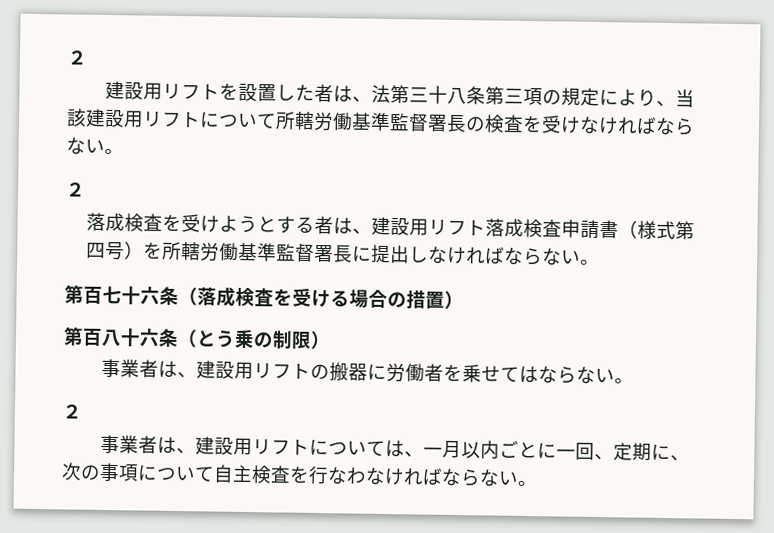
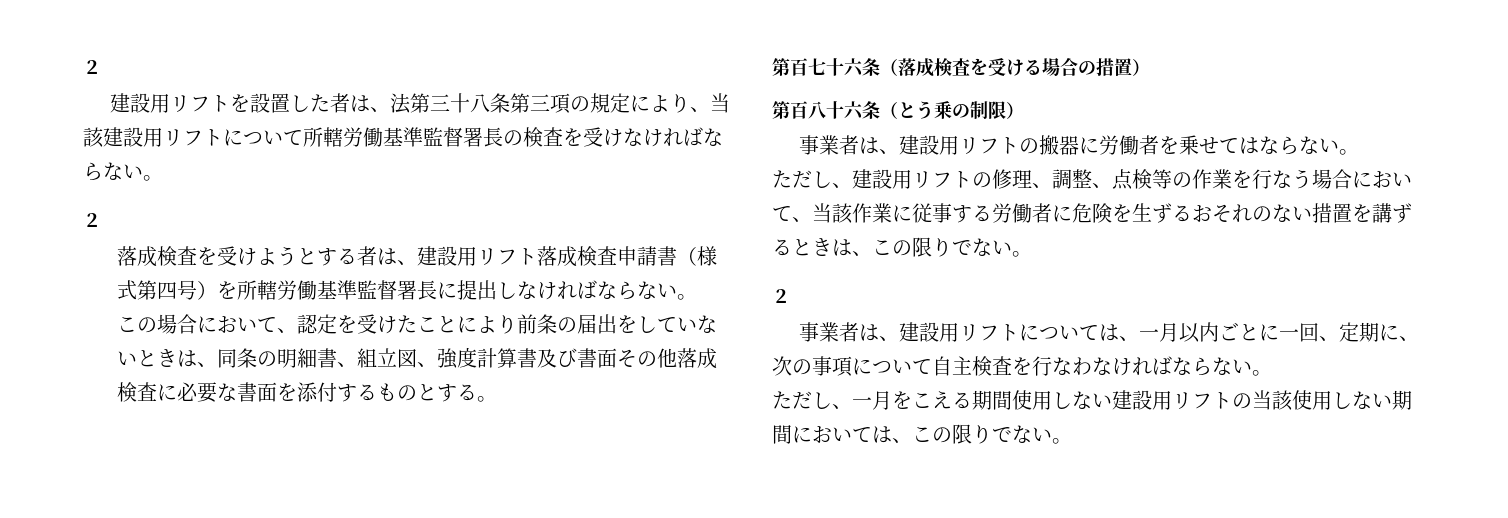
+ この場合において、認定を受けたことにより前条の届出をしていないときは、同条の明細書、組立図、強度計算書及び書面その他落成検査に必要な書面を添付するものとする。
+ ただし、建設用リフトの修理、調整、点検等の作業を行なう場合において、当該作業に従事する労働者に危険を生ずるおそれのない措置を講ずるときは、この限りでない。
+ ただし、一月をこえる期間使用しない建設用リフトの当該使用しない期間においては、この限りでない。

